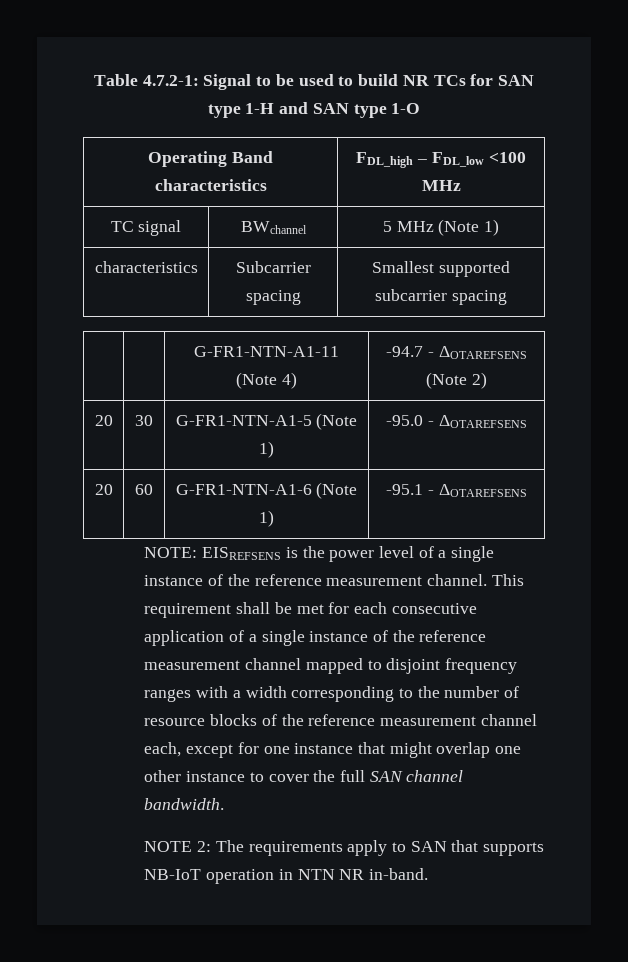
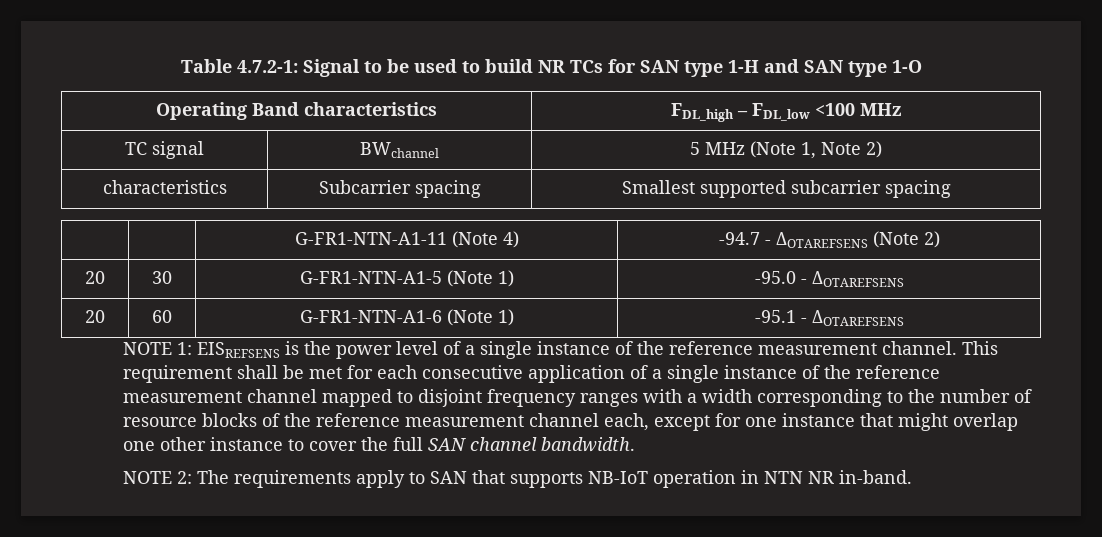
- TC signal | BWchannel | 5 MHz (Note 1)
+ TC signal | BWchannel | 5 MHz (Note 1, Note 2)
- NOTE: EISREFSENS is the power level of a single instance of the reference measurement channel.
+ NOTE 1: EISREFSENS is the power level of a single instance of the reference measurement channel.

